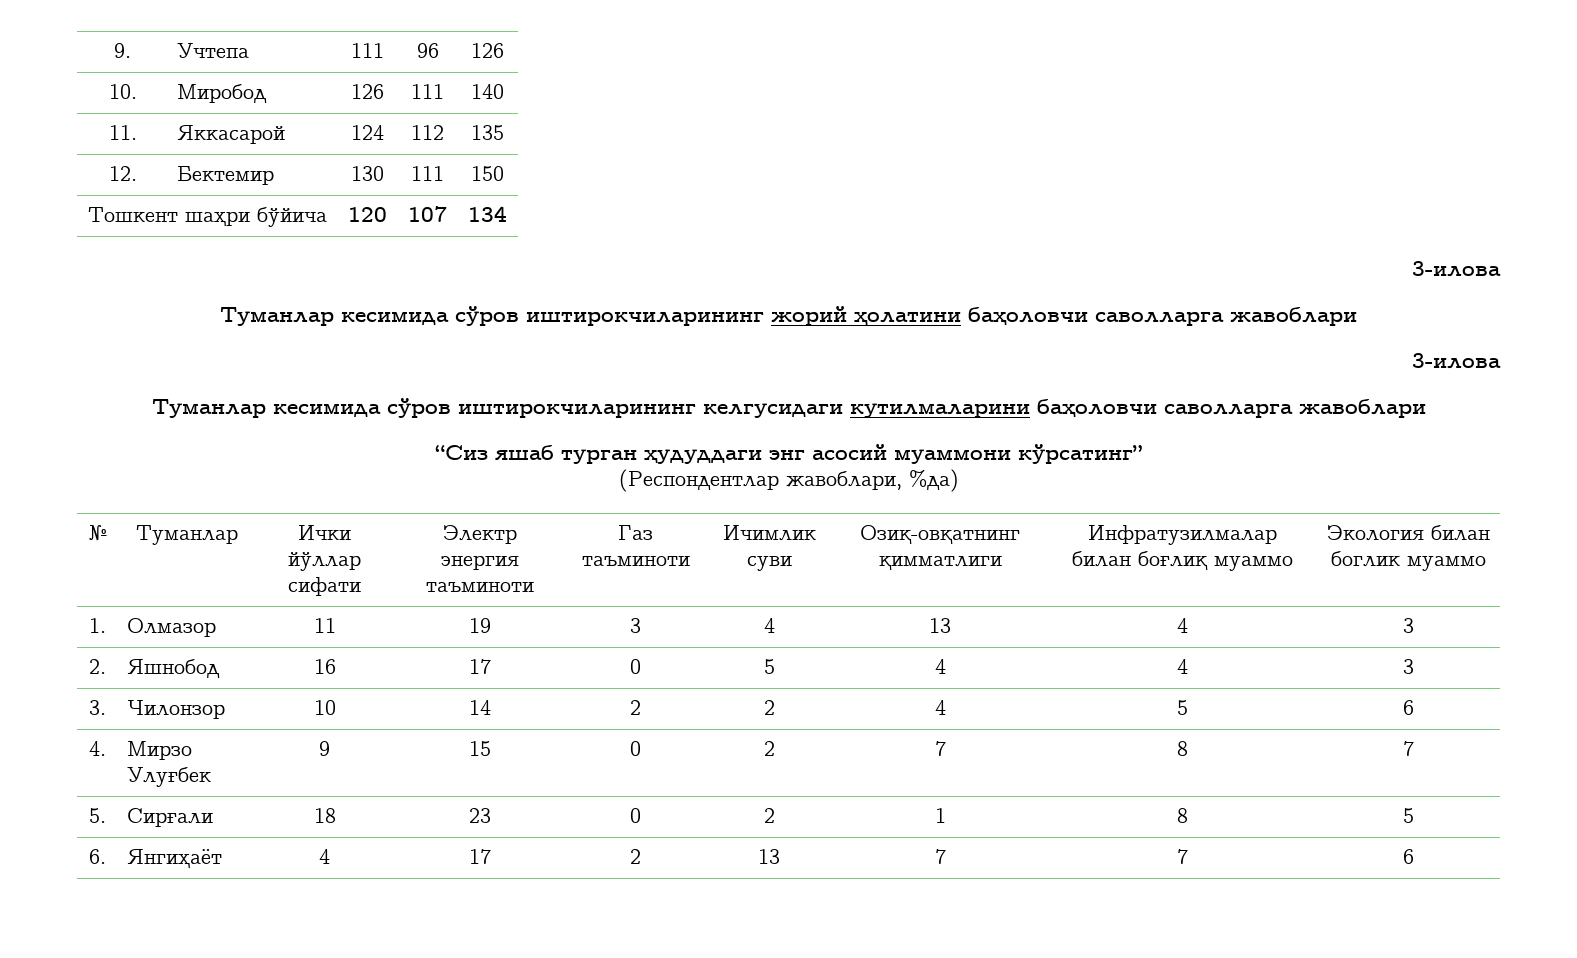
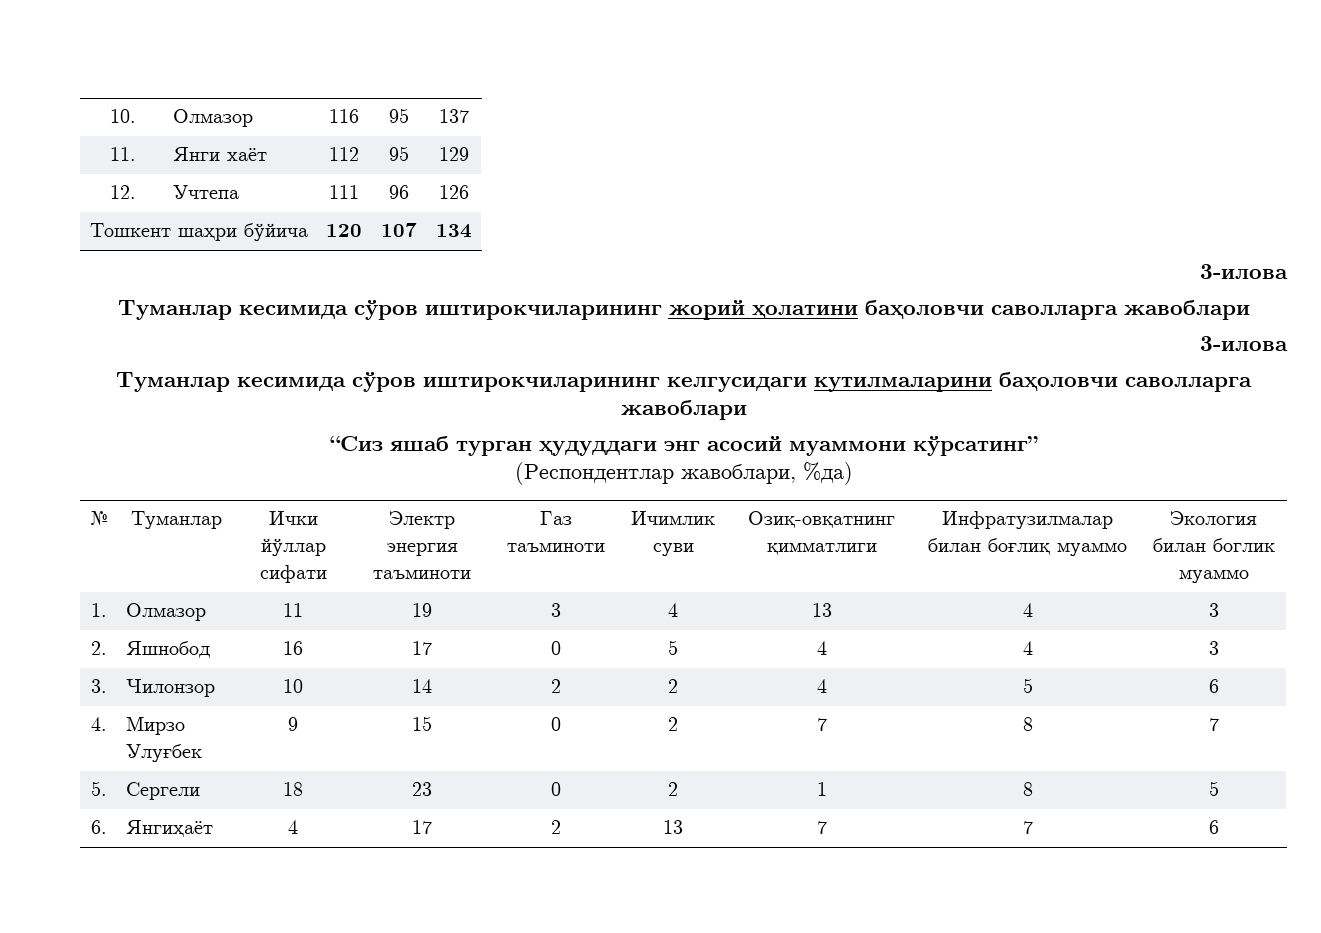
- 9. | Учтепа | 111 | 96 | 126
- 10. | Миробод | 126 | 111 | 140
- 11. | Яккасарой | 124 | 112 | 135
- 12. | Бектемир | 130 | 111 | 150
+ 10. | Олмазор | 116 | 95 | 137
+ 11. | Янги хаёт | 112 | 95 | 129
+ 12. | Учтепа | 111 | 96 | 126
- 5. | Сирғали | 18 | 23 | 0 | 2 | 1 | 8 | 5
+ 5. | Сергели | 18 | 23 | 0 | 2 | 1 | 8 | 5

